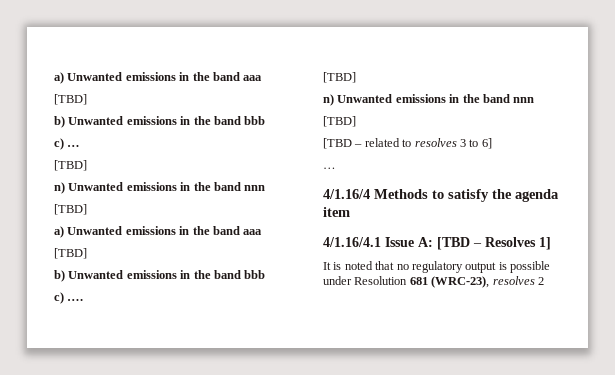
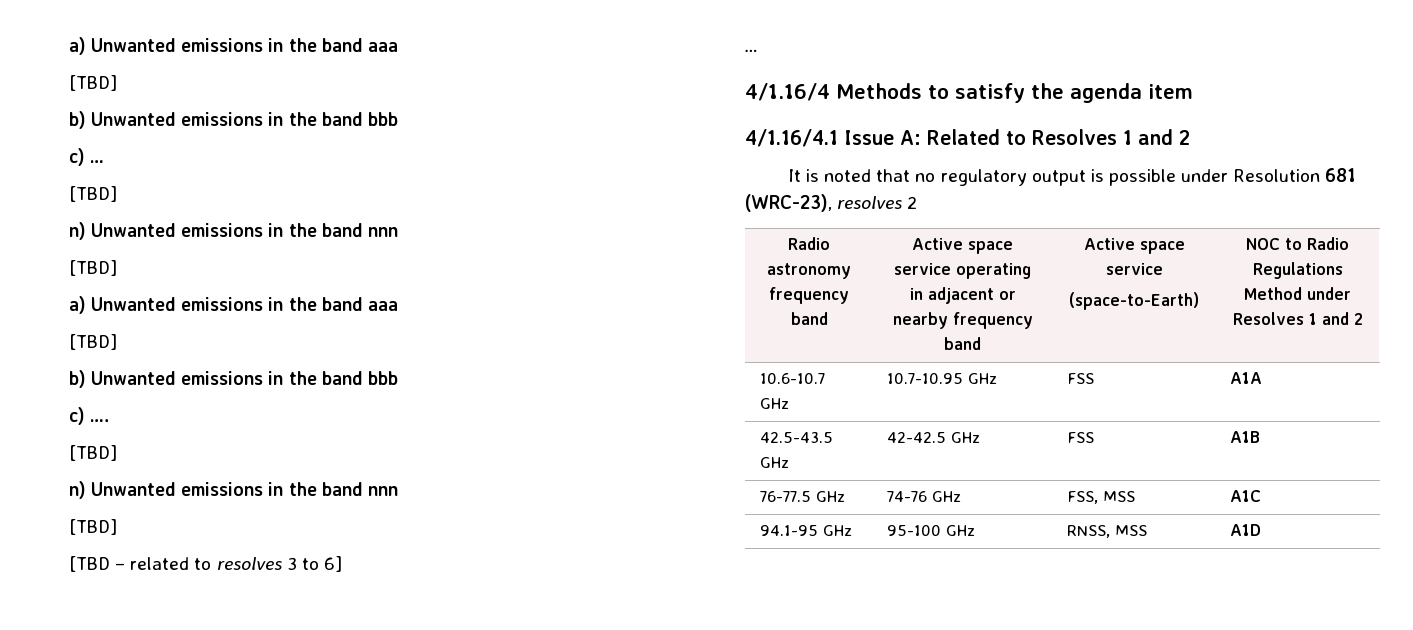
- 4/1.16/4.1 Issue A: [TBD – Resolves 1]
+ 4/1.16/4.1 Issue A: Related to Resolves 1 and 2
+ Radio astronomy frequency band | Active space service operating in adjacent or nearby frequency band | Active space service
+ (space-to-Earth) | NOC to Radio Regulations Method under Resolves 1 and 2
+ 10.6-10.7 GHz | 10.7-10.95 GHz | FSS | A1A
+ 42.5-43.5 GHz | 42-42.5 GHz | FSS | A1B
+ 76-77.5 GHz | 74-76 GHz | FSS, MSS | A1C
+ 94.1-95 GHz | 95-100 GHz | RNSS, MSS | A1D

